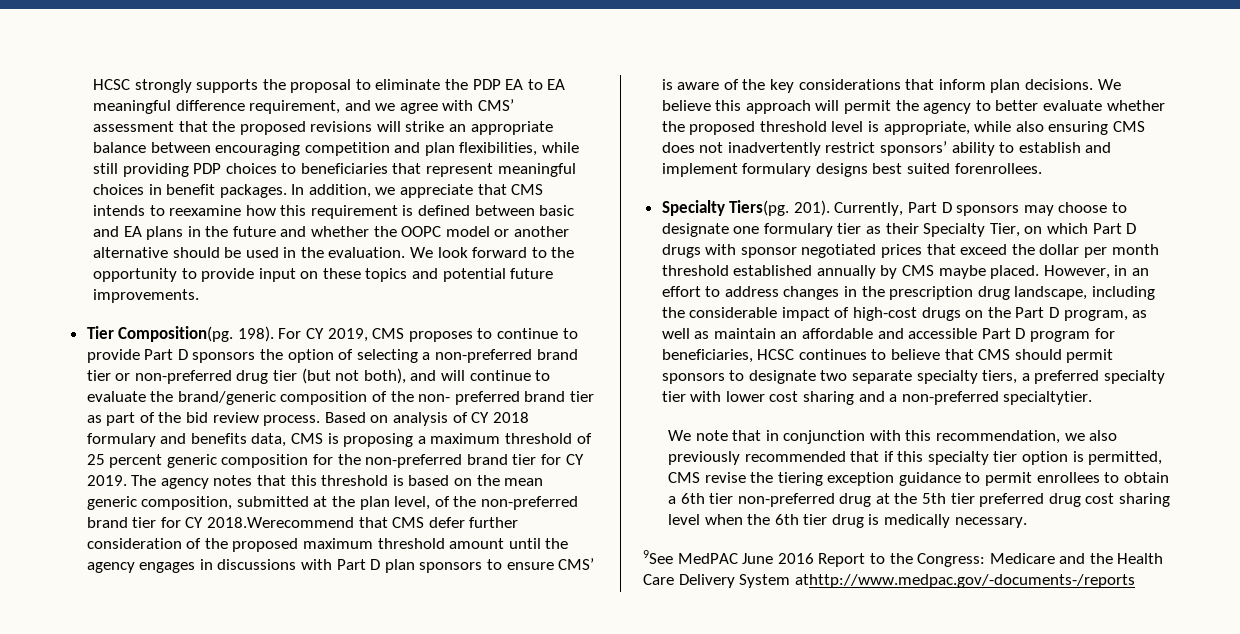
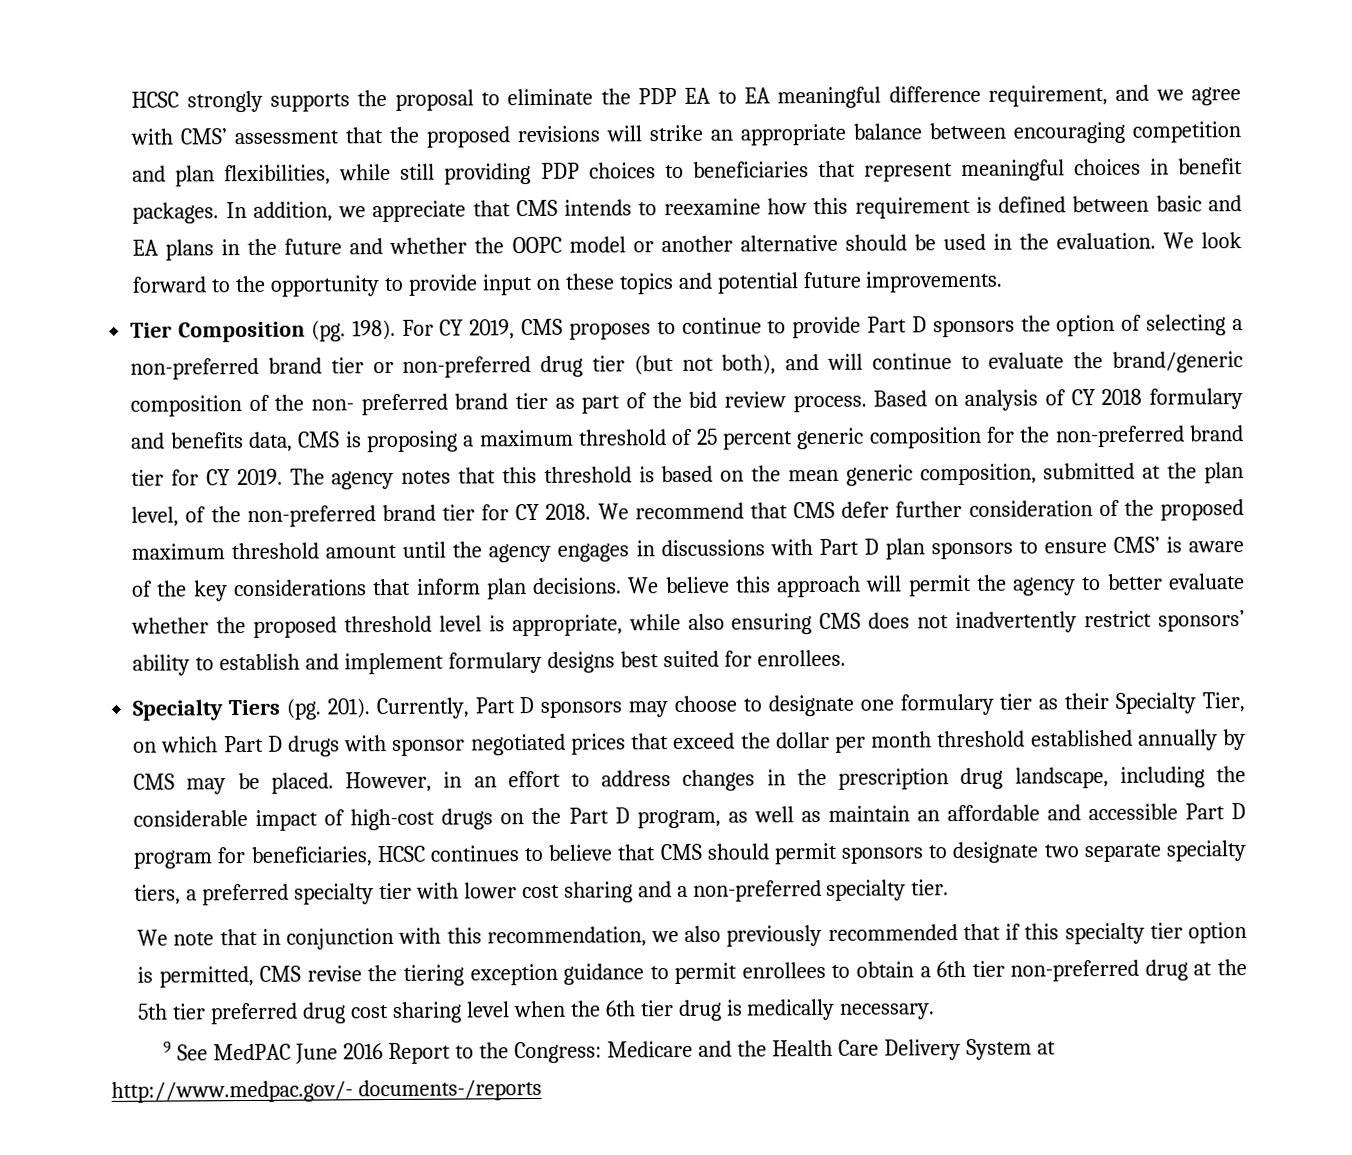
- Tier Composition(pg.
+ Tier Composition (pg.
- The agency notes that this threshold is based on the mean generic composition, submitted at the plan level, of the non-preferred brand tier for CY 2018.Werecommend that CMS defer further consideration of the proposed maximum threshold amount until the agency engages in discussions with Part D plan sponsors to ensure CMS’ is aware of the key considerations that inform plan decisions.
+ The agency notes that this threshold is based on the mean generic composition, submitted at the plan level, of the non-preferred brand tier for CY 2018. We recommend that CMS defer further consideration of the proposed maximum threshold amount until the agency engages in discussions with Part D plan sponsors to ensure CMS’ is aware of the key considerations that inform plan decisions.
- We believe this approach will permit the agency to better evaluate whether the proposed threshold level is appropriate, while also ensuring CMS does not inadvertently restrict sponsors’ ability to establish and implement formulary designs best suited forenrollees.
- Specialty Tiers(pg.
+ We believe this approach will permit the agency to better evaluate whether the proposed threshold level is appropriate, while also ensuring CMS does not inadvertently restrict sponsors’ ability to establish and implement formulary designs best suited for enrollees.
+ Specialty Tiers (pg.
- Currently, Part D sponsors may choose to designate one formulary tier as their Specialty Tier, on which Part D drugs with sponsor negotiated prices that exceed the dollar per month threshold established annually by CMS maybe placed.
+ Currently, Part D sponsors may choose to designate one formulary tier as their Specialty Tier, on which Part D drugs with sponsor negotiated prices that exceed the dollar per month threshold established annually by CMS may be placed.
- However, in an effort to address changes in the prescription drug landscape, including the considerable impact of high-cost drugs on the Part D program, as well as maintain an affordable and accessible Part D program for beneficiaries, HCSC continues to believe that CMS should permit sponsors to designate two separate specialty tiers, a preferred specialty tier with lower cost sharing and a non-preferred specialtytier.
+ However, in an effort to address changes in the prescription drug landscape, including the considerable impact of high-cost drugs on the Part D program, as well as maintain an affordable and accessible Part D program for beneficiaries, HCSC continues to believe that CMS should permit sponsors to designate two separate specialty tiers, a preferred specialty tier with lower cost sharing and a non-preferred specialty tier.
- 9See MedPAC June 2016 Report to the Congress: Medicare and the Health Care Delivery System athttp://www.medpac.gov/-documents-/reports
+ 9 See MedPAC June 2016 Report to the Congress: Medicare and the Health Care Delivery System at http://www.medpac.gov/- documents-/reports

